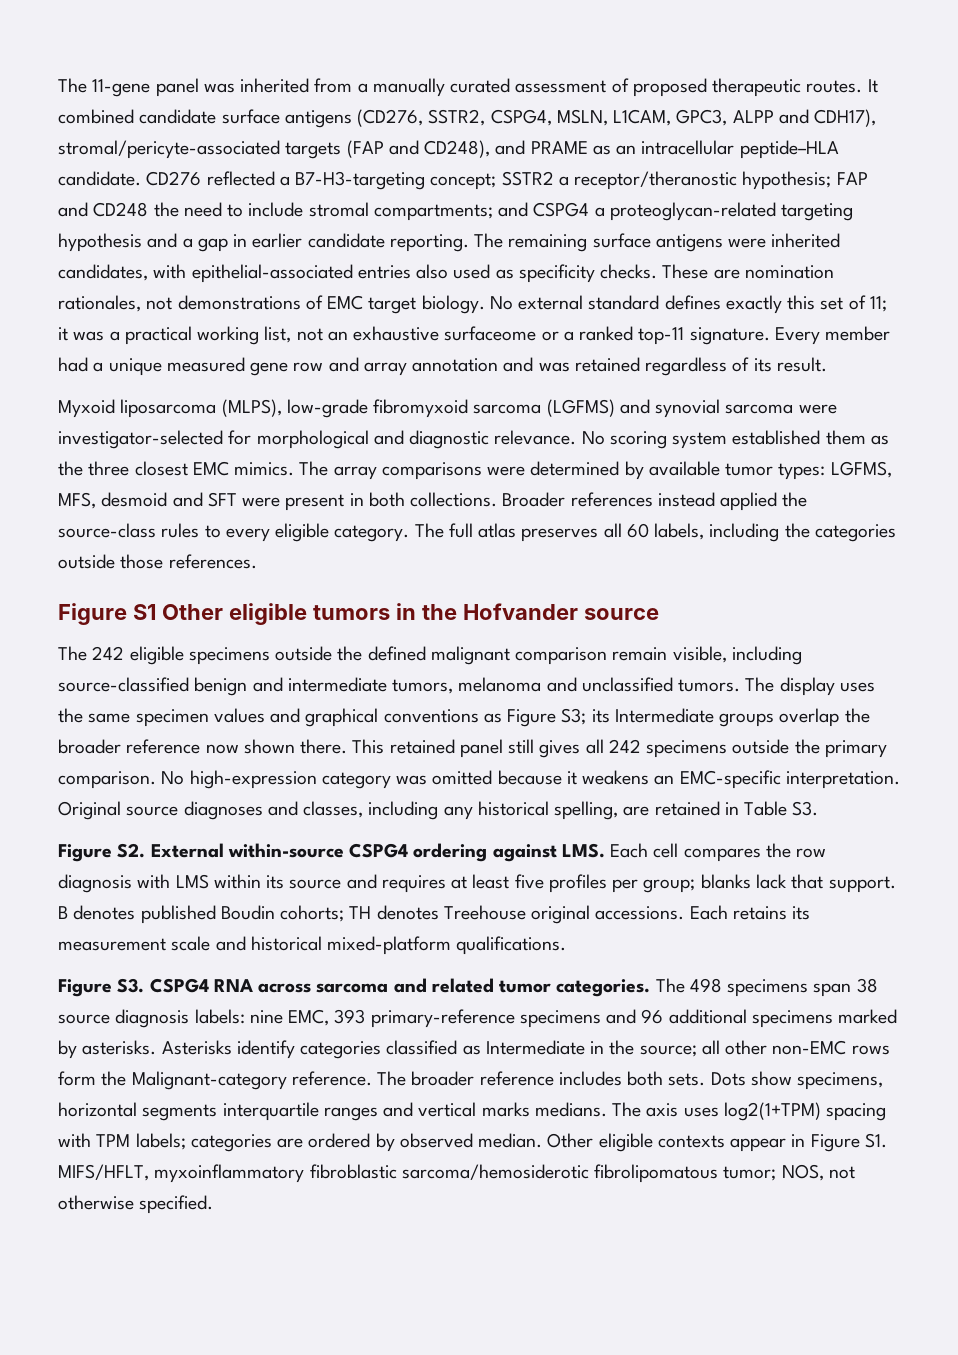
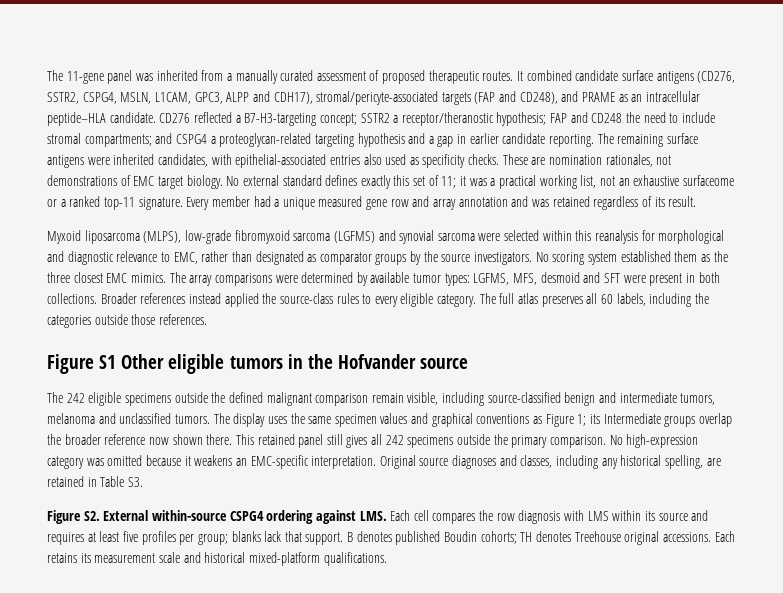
- Myxoid liposarcoma (MLPS), low-grade fibromyxoid sarcoma (LGFMS) and synovial sarcoma were investigator-selected for morphological and diagnostic relevance.
+ Myxoid liposarcoma (MLPS), low-grade fibromyxoid sarcoma (LGFMS) and synovial sarcoma were selected within this reanalysis for morphological and diagnostic relevance to EMC, rather than designated as comparator groups by the source investigators.
- The display uses the same specimen values and graphical conventions as Figure S3; its Intermediate groups overlap the broader reference now shown there.
+ The display uses the same specimen values and graphical conventions as Figure 1; its Intermediate groups overlap the broader reference now shown there.
- Figure S3. CSPG4 RNA across sarcoma and related tumor categories. The 498 specimens span 38 source diagnosis labels: nine EMC, 393 primary-reference specimens and 96 additional specimens marked by asterisks. Asterisks identify categories classified as Intermediate in the source; all other non-EMC rows form the Malignant-category reference. The broader reference includes both sets. Dots show specimens, horizontal segments interquartile ranges and vertical marks medians. The axis uses log2(1+TPM) spacing with TPM labels; categories are ordered by observed median. Other eligible contexts appear in Figure S1. MIFS/HFLT, myxoinflammatory fibroblastic sarcoma/hemosiderotic fibrolipomatous tumor; NOS, not otherwise specified.

